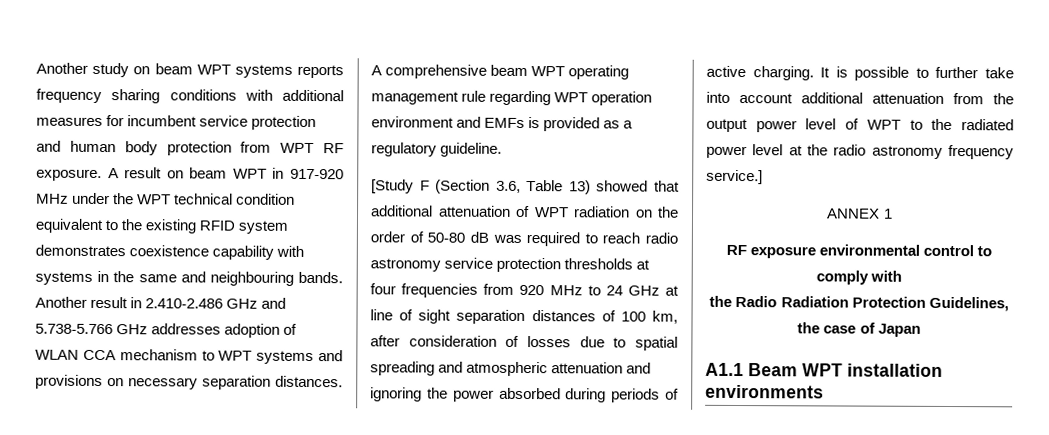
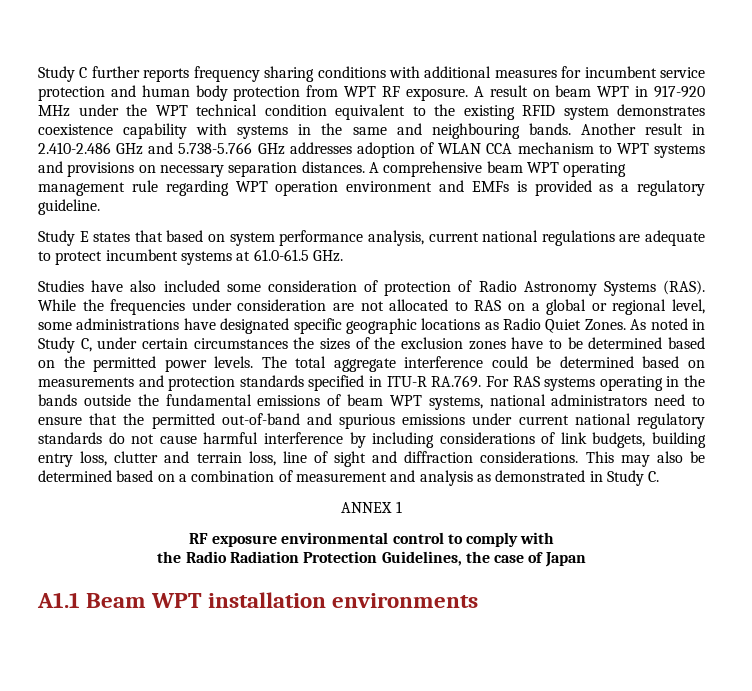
- Another study on beam WPT systems reports frequency sharing conditions with additional measures for incumbent service protection and human body protection from WPT RF exposure.
+ Study C further reports frequency sharing conditions with additional measures for incumbent service protection and human body protection from WPT RF exposure.
- [Study F (Section 3.6, Table 13) showed that additional attenuation of WPT radiation on the order of 50-80 dB was required to reach radio astronomy service protection thresholds at four frequencies from 920 MHz to 24 GHz at line of sight separation distances of 100 km, after consideration of losses due to spatial spreading and atmospheric attenuation and ignoring the power absorbed during periods of active charging. It is possible to further take into account additional attenuation from the output power level of WPT to the radiated power level at the radio astronomy frequency service.]
+ Study E states that based on system performance analysis, current national regulations are adequate to protect incumbent systems at 61.0-61.5 GHz.
+ Studies have also included some consideration of protection of Radio Astronomy Systems (RAS). While the frequencies under consideration are not allocated to RAS on a global or regional level, some administrations have designated specific geographic locations as Radio Quiet Zones. As noted in Study C, under certain circumstances the sizes of the exclusion zones have to be determined based on the permitted power levels. The total aggregate interference could be determined based on measurements and protection standards specified in ITU-R RA.769. For RAS systems operating in the bands outside the fundamental emissions of beam WPT systems, national administrators need to ensure that the permitted out-of-band and spurious emissions under current national regulatory standards do not cause harmful interference by including considerations of link budgets, building entry loss, clutter and terrain loss, line of sight and diffraction considerations. This may also be determined based on a combination of measurement and analysis as demonstrated in Study C.

